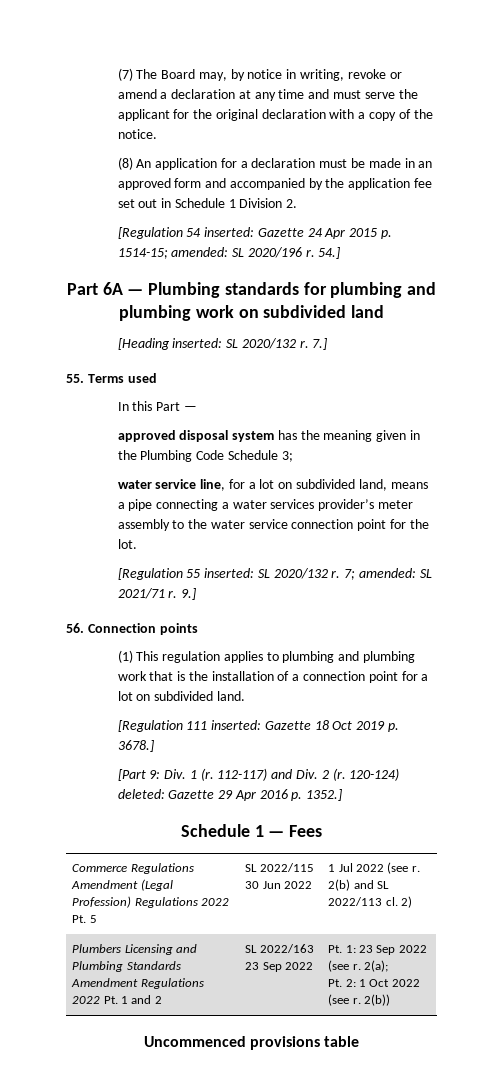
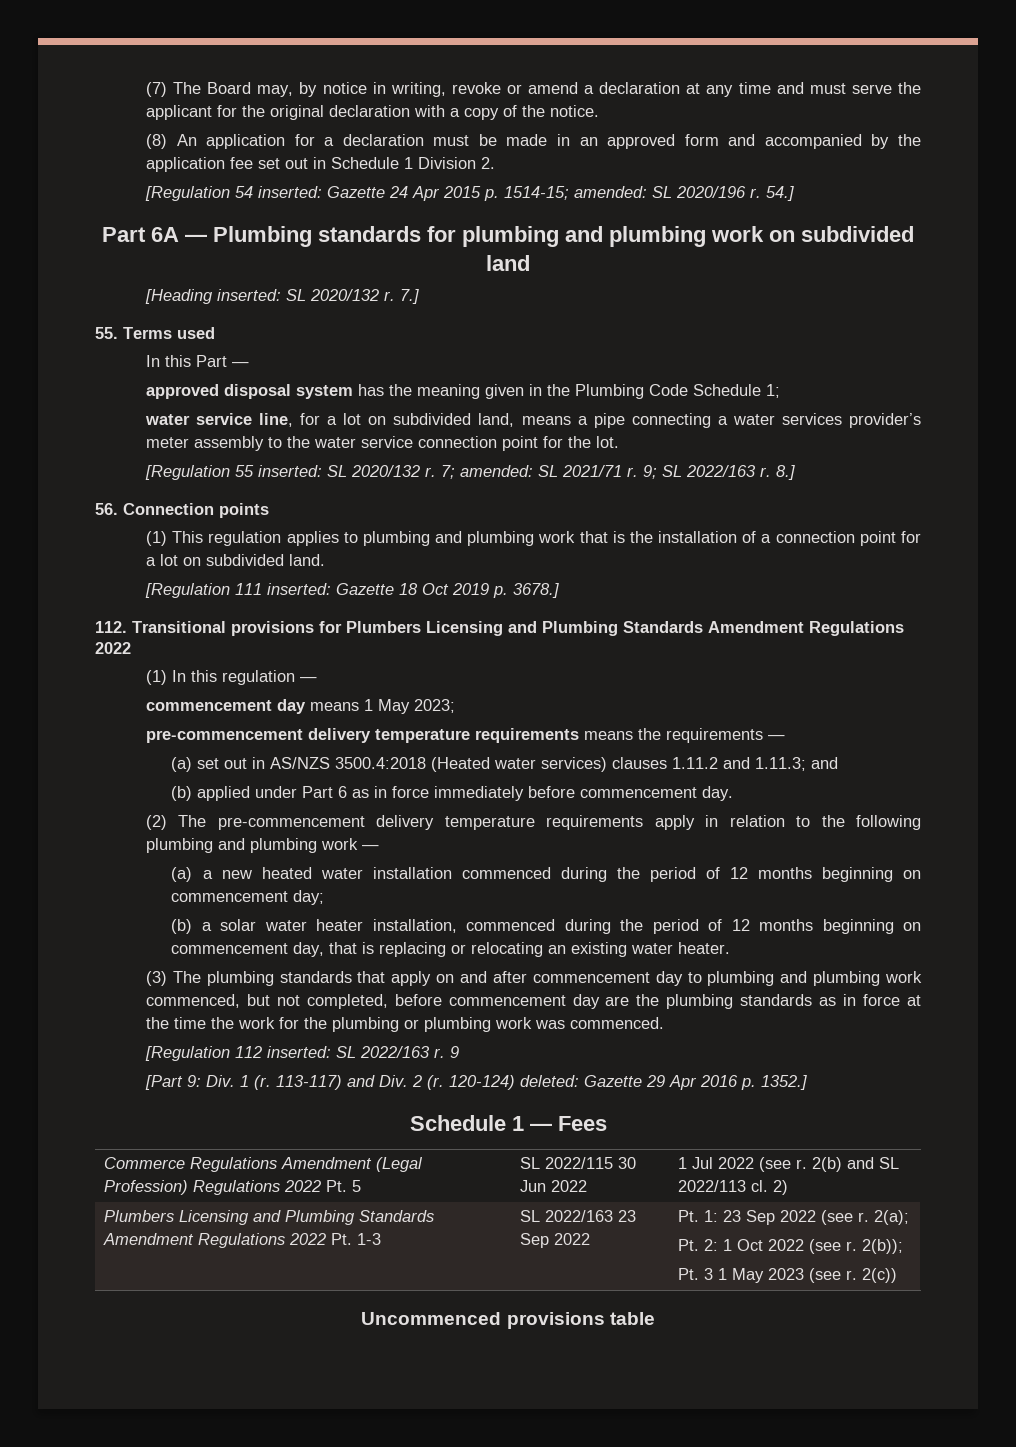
- approved disposal system has the meaning given in the Plumbing Code Schedule 3;
+ approved disposal system has the meaning given in the Plumbing Code Schedule 1;
- 9.]
+ 9; SL 2022/163 r. 8.]
+ 112. Transitional provisions for Plumbers Licensing and Plumbing Standards Amendment Regulations 2022
+ (1) In this regulation —
+ commencement day means 1 May 2023;
+ pre-commencement delivery temperature requirements means the requirements —
+ (a) set out in AS/NZS 3500.4:2018 (Heated water services) clauses 1.11.2 and 1.11.3; and
+ (b) applied under Part 6 as in force immediately before commencement day.
+ (2) The pre-commencement delivery temperature requirements apply in relation to the following plumbing and plumbing work —
+ (a) a new heated water installation commenced during the period of 12 months beginning on commencement day;
+ (b) a solar water heater installation, commenced during the period of 12 months beginning on commencement day, that is replacing or relocating an existing water heater.
+ (3) The plumbing standards that apply on and after commencement day to plumbing and plumbing work commenced, but not completed, before commencement day are the plumbing standards as in force at the time the work for the plumbing or plumbing work was commenced.
+ [Regulation 112 inserted: SL 2022/163 r. 9
- 112-117) and Div. 2 (r.
+ 113-117) and Div. 2 (r.
- Plumbers Licensing and Plumbing Standards Amendment Regulations 2022 Pt. 1 and 2 | SL 2022/163 23 Sep 2022 | Pt. 1: 23 Sep 2022 (see r. 2(a);
- Pt. 2: 1 Oct 2022 (see r. 2(b))
+ Plumbers Licensing and Plumbing Standards Amendment Regulations 2022 Pt. 1-3 | SL 2022/163 23 Sep 2022 | Pt. 1: 23 Sep 2022 (see r. 2(a);
+ Pt. 2: 1 Oct 2022 (see r. 2(b));
+ Pt. 3 1 May 2023 (see r. 2(c))

